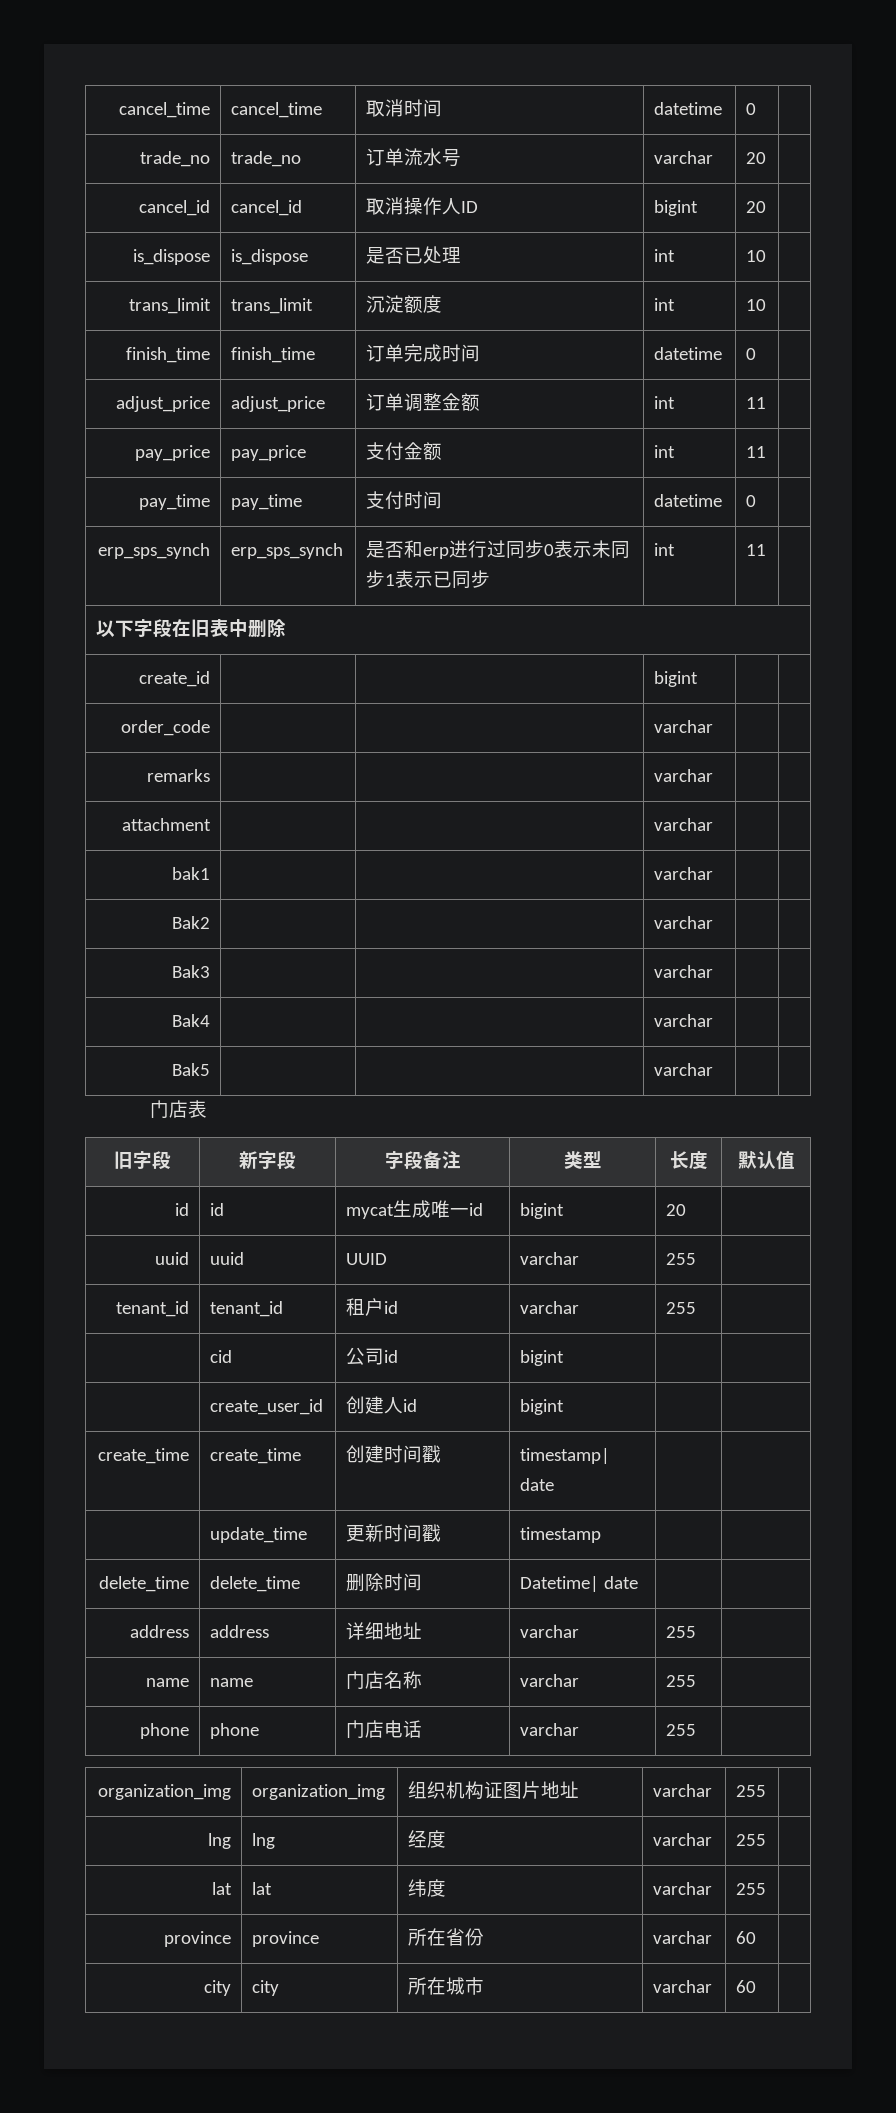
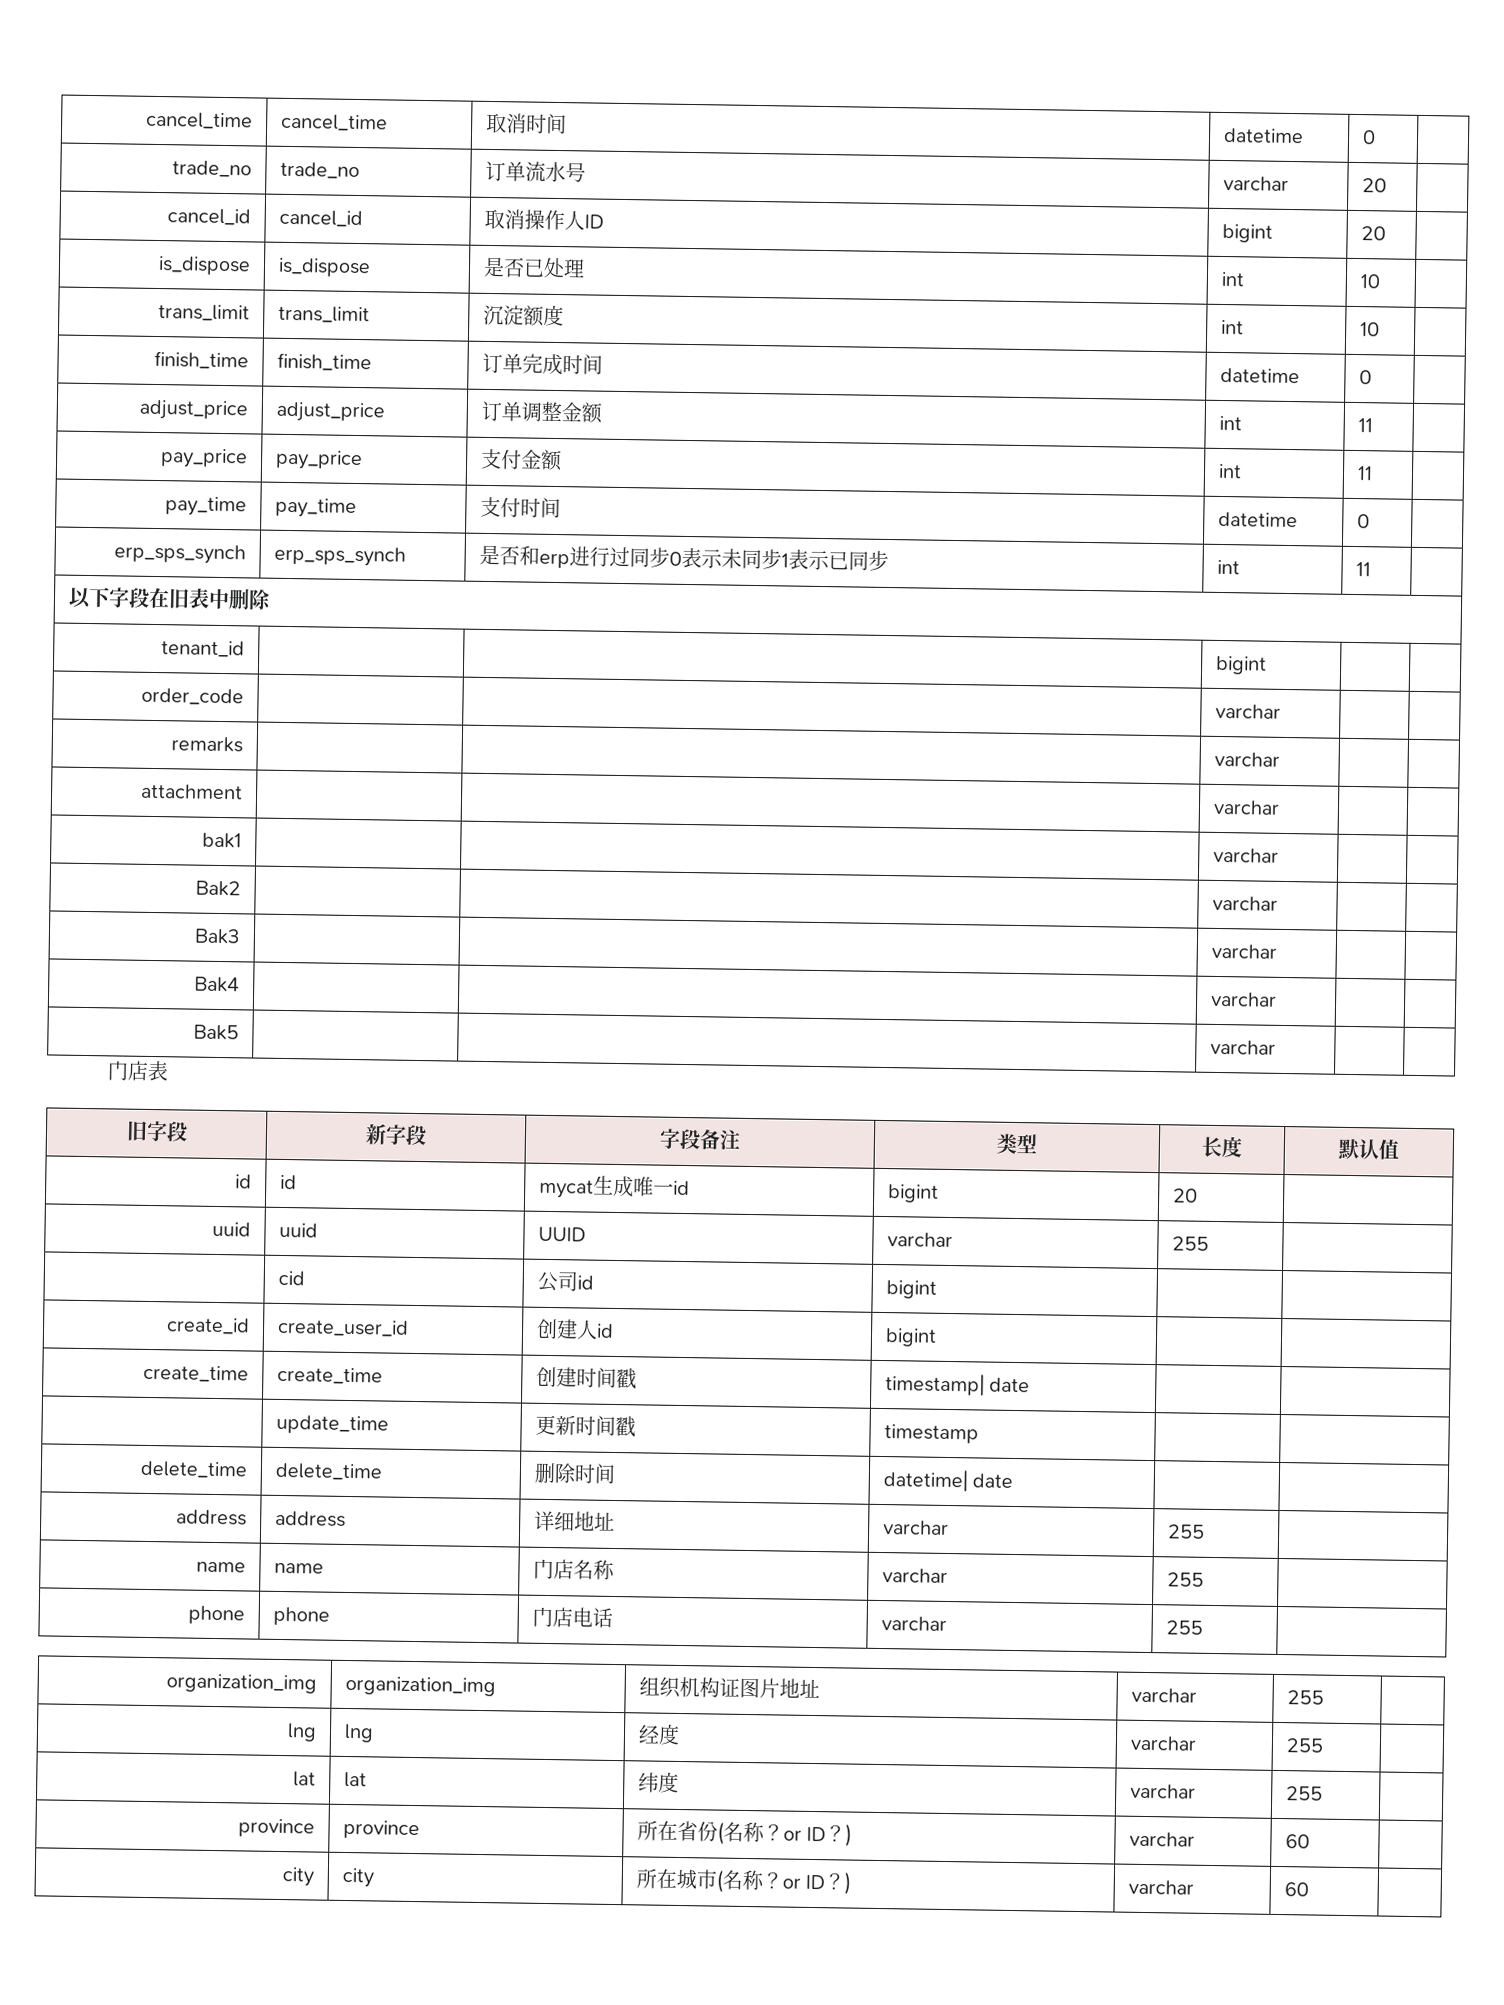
- create_id | | | bigint | |
+ tenant_id | | | bigint | |
- tenant_id | tenant_id | 租户id | varchar | 255 |
- | create_user_id | 创建人id | bigint | |
+ create_id | create_user_id | 创建人id | bigint | |
- delete_time | delete_time | 删除时间 | Datetime| date | |
+ delete_time | delete_time | 删除时间 | datetime| date | |
- province | province | 所在省份 | varchar | 60 |
+ province | province | 所在省份(名称？or ID？) | varchar | 60 |
- city | city | 所在城市 | varchar | 60 |
+ city | city | 所在城市(名称？or ID？) | varchar | 60 |

